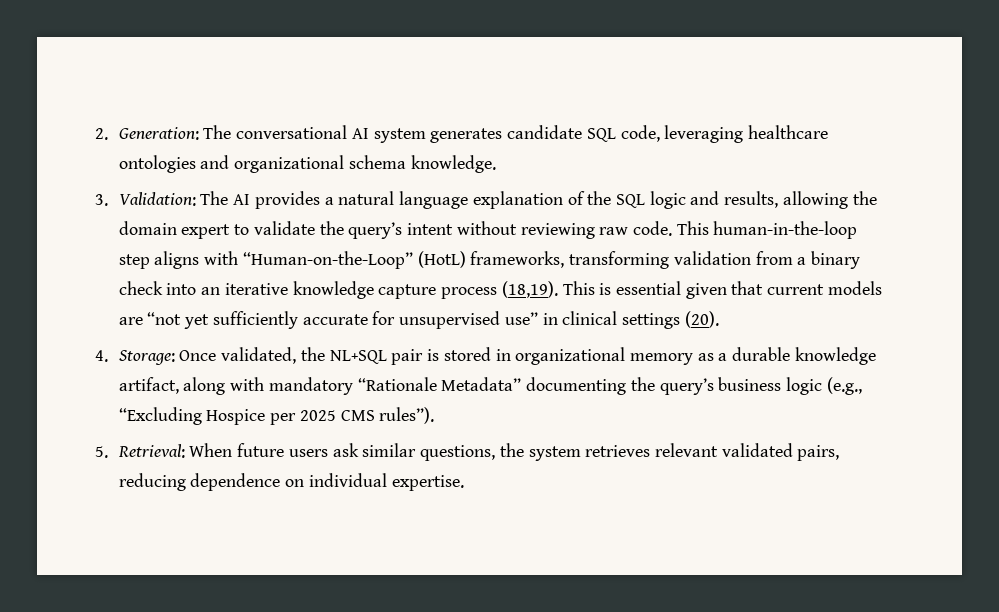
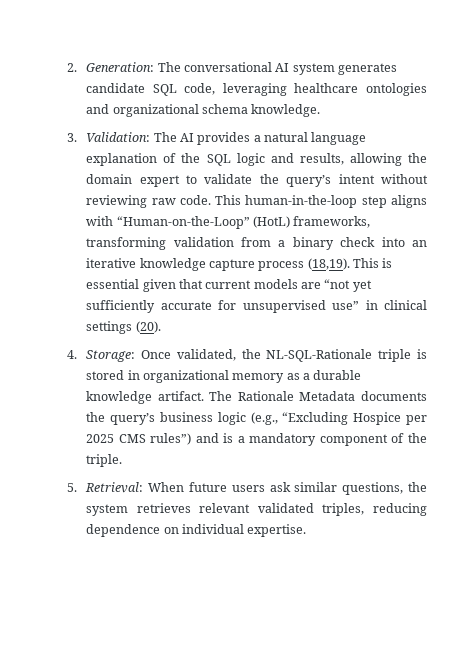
- 4. Storage: Once validated, the NL+SQL pair is stored in organizational memory as a durable knowledge artifact, along with mandatory “Rationale Metadata” documenting the query’s business logic (e.g., “Excluding Hospice per 2025 CMS rules”).
+ 4. Storage: Once validated, the NL-SQL-Rationale triple is stored in organizational memory as a durable knowledge artifact. The Rationale Metadata documents the query’s business logic (e.g., “Excluding Hospice per 2025 CMS rules”) and is a mandatory component of the triple.
- 5. Retrieval: When future users ask similar questions, the system retrieves relevant validated pairs, reducing dependence on individual expertise.
+ 5. Retrieval: When future users ask similar questions, the system retrieves relevant validated triples, reducing dependence on individual expertise.

